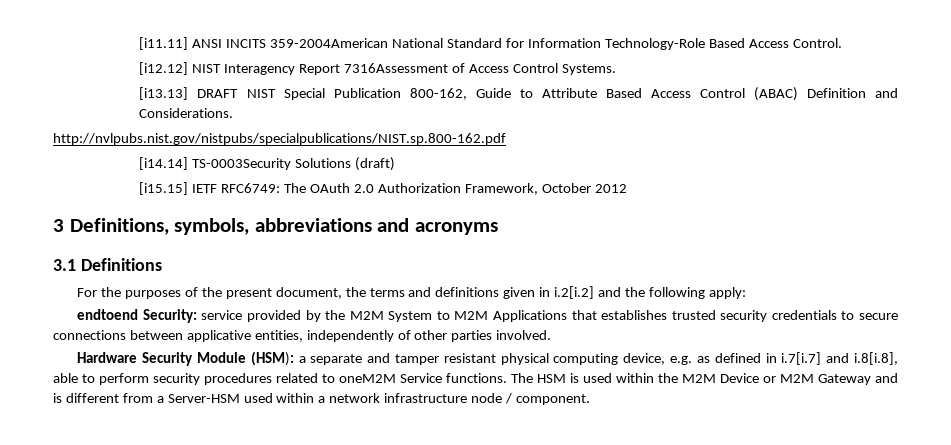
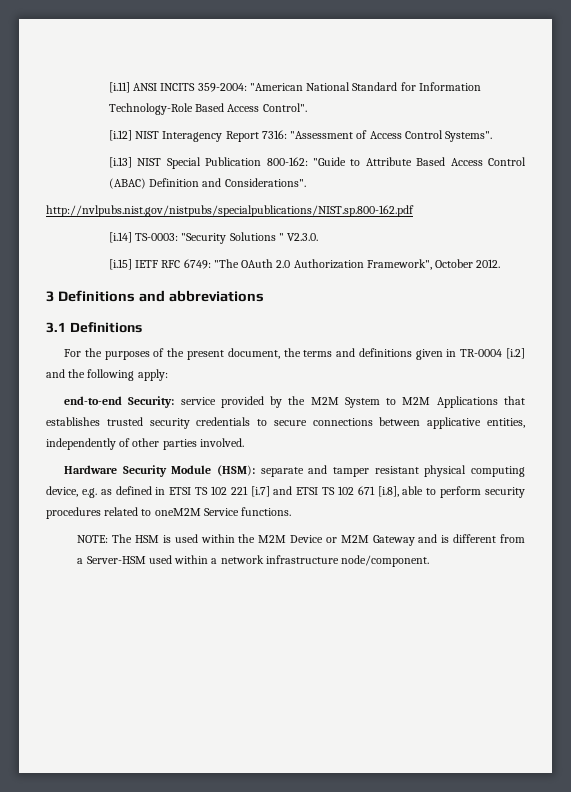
- [i11.11] ANSI INCITS 359-2004American National Standard for Information Technology-Role Based Access Control.
- [i12.12] NIST Interagency Report 7316Assessment of Access Control Systems.
- [i13.13] DRAFT NIST Special Publication 800-162, Guide to Attribute Based Access Control (ABAC) Definition and Considerations.
+ [i.11] ANSI INCITS 359-2004: "American National Standard for Information Technology-Role Based Access Control".
+ [i.12] NIST Interagency Report 7316: "Assessment of Access Control Systems".
+ [i.13] NIST Special Publication 800-162: "Guide to Attribute Based Access Control (ABAC) Definition and Considerations".
- [i14.14] TS-0003Security Solutions (draft)
- [i15.15] IETF RFC6749: The OAuth 2.0 Authorization Framework, October 2012
+ [i.14] TS-0003: "Security Solutions " V2.3.0.
+ [i.15] IETF RFC 6749: "The OAuth 2.0 Authorization Framework", October 2012.
- 3 Definitions, symbols, abbreviations and acronyms
+ 3 Definitions and abbreviations
- For the purposes of the present document, the terms and definitions given in i.2[i.2] and the following apply:
+ For the purposes of the present document, the terms and definitions given in TR-0004 [i.2] and the following apply:
- endtoend Security: service provided by the M2M System to M2M Applications that establishes trusted security credentials to secure connections between applicative entities, independently of other parties involved.
+ end-to-end Security: service provided by the M2M System to M2M Applications that establishes trusted security credentials to secure connections between applicative entities, independently of other parties involved.
- Hardware Security Module (HSM): a separate and tamper resistant physical computing device, e.g. as defined in i.7[i.7] and i.8[i.8], able to perform security procedures related to oneM2M Service functions. The HSM is used within the M2M Device or M2M Gateway and is different from a Server-HSM used within a network infrastructure node / component.
+ Hardware Security Module (HSM): separate and tamper resistant physical computing device, e.g. as defined in ETSI TS 102 221 [i.7] and ETSI TS 102 671 [i.8], able to perform security procedures related to oneM2M Service functions.
+ NOTE: The HSM is used within the M2M Device or M2M Gateway and is different from a Server-HSM used within a network infrastructure node/component.

